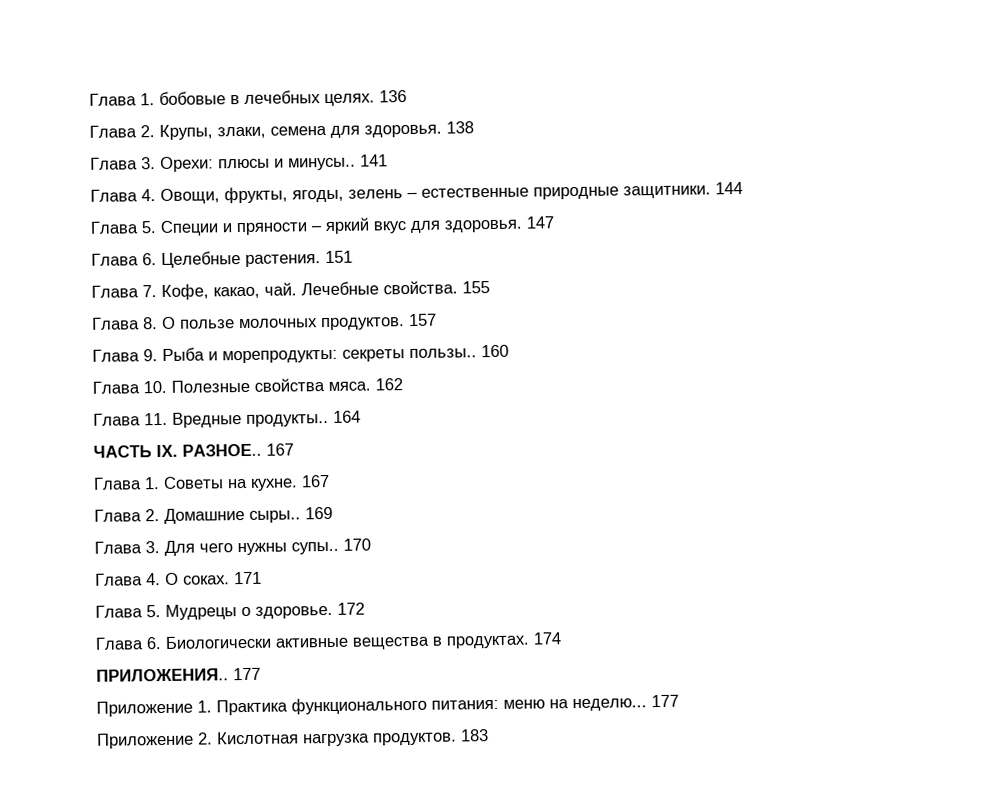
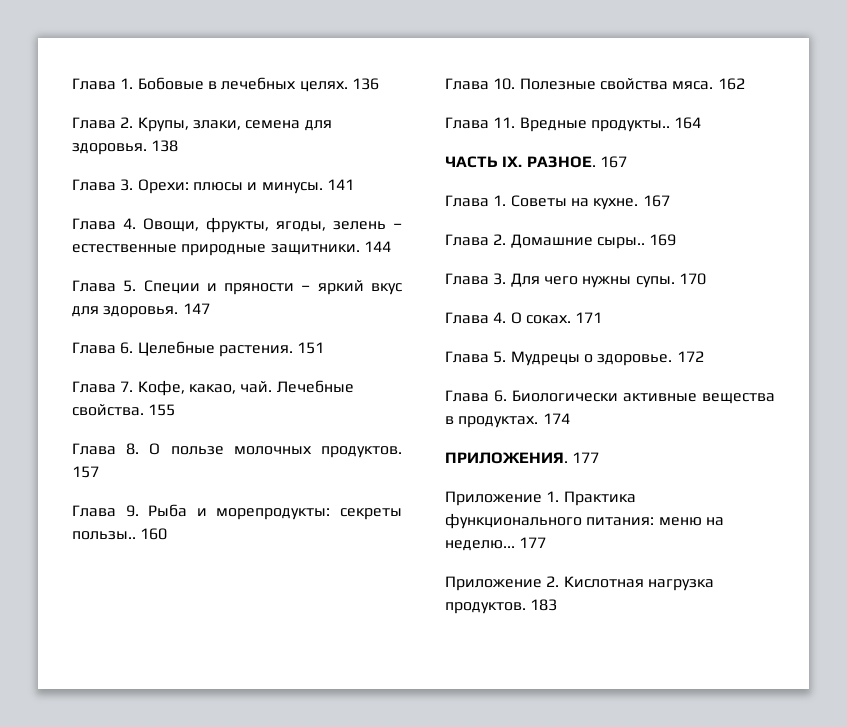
- Глава 1. бобовые в лечебных целях.
+ Глава 1. Бобовые в лечебных целях.
- Глава 3. Орехи: плюсы и минусы..
+ Глава 3. Орехи: плюсы и минусы.
- ЧАСТЬ IX. РАЗНОЕ..
+ ЧАСТЬ IX. РАЗНОЕ.
- Глава 3. Для чего нужны супы..
+ Глава 3. Для чего нужны супы.
- ПРИЛОЖЕНИЯ..
+ ПРИЛОЖЕНИЯ.

